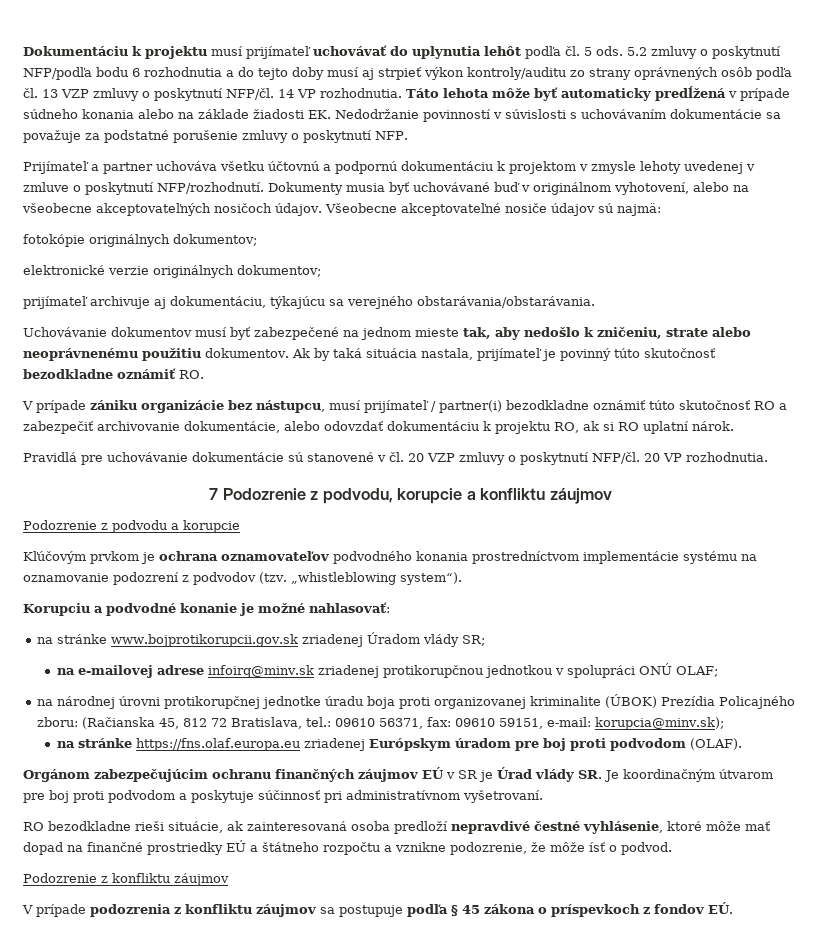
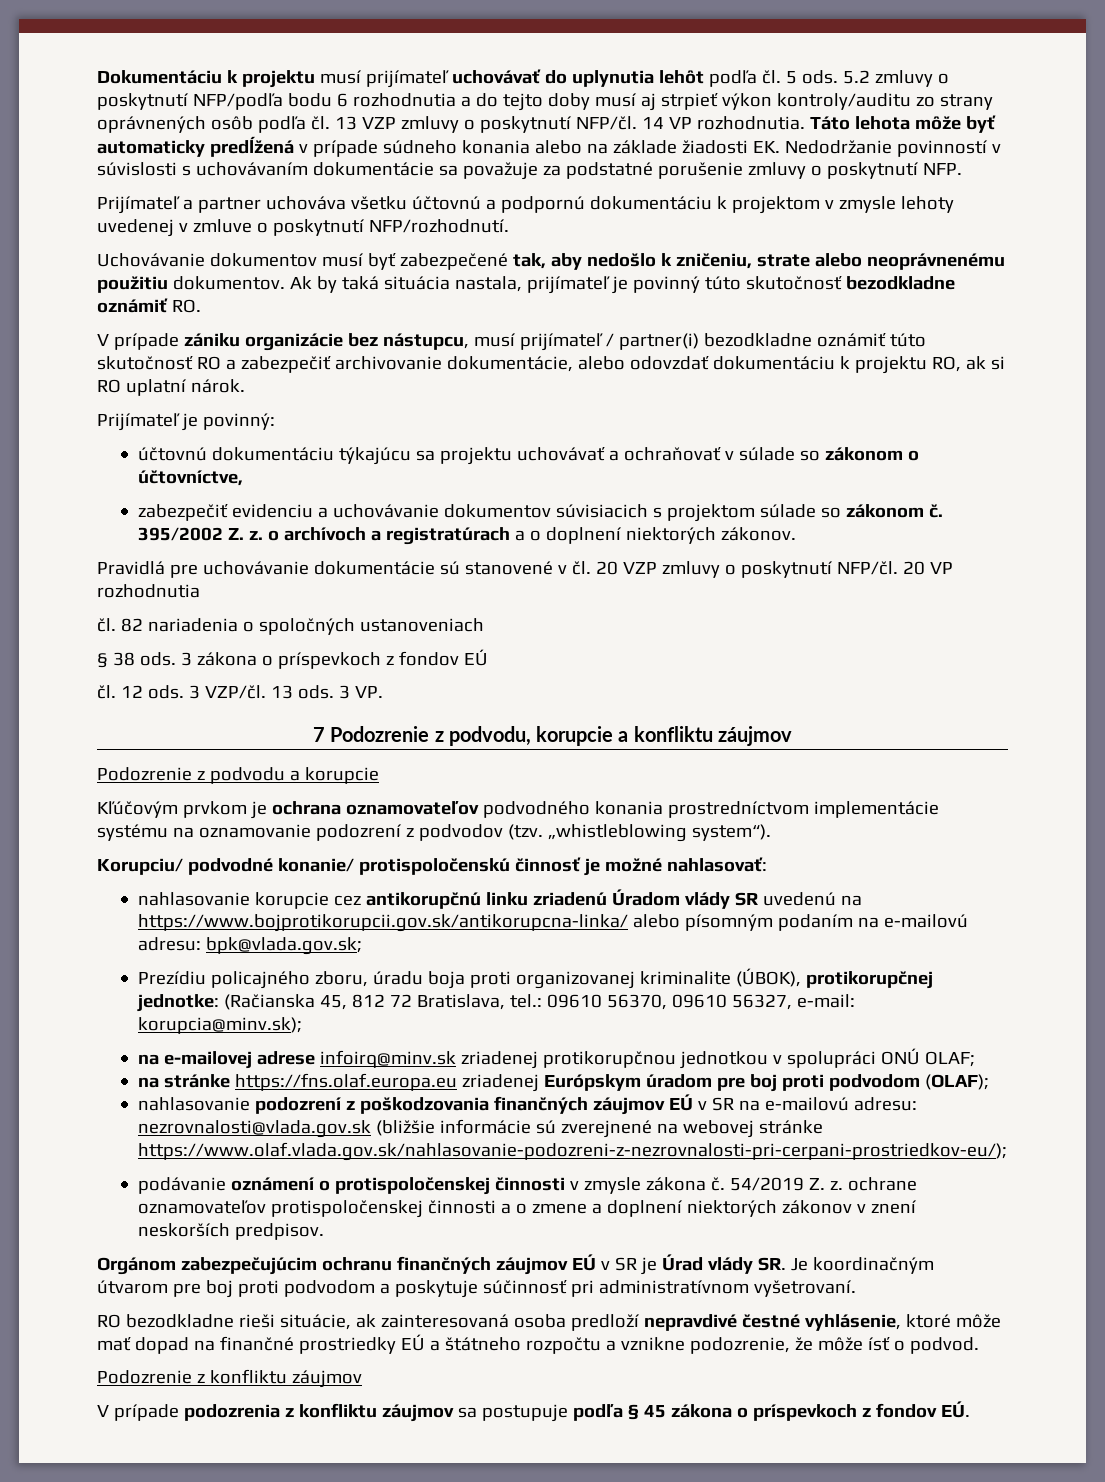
- Dokumenty musia byť uchovávané buď v originálnom vyhotovení, alebo na všeobecne akceptovateľných nosičoch údajov. Všeobecne akceptovateľné nosiče údajov sú najmä:
- fotokópie originálnych dokumentov;
- elektronické verzie originálnych dokumentov;
- prijímateľ archivuje aj dokumentáciu, týkajúcu sa verejného obstarávania/obstarávania.
- Uchovávanie dokumentov musí byť zabezpečené na jednom mieste tak, aby nedošlo k zničeniu, strate alebo neoprávnenému použitiu dokumentov.
+ Uchovávanie dokumentov musí byť zabezpečené tak, aby nedošlo k zničeniu, strate alebo neoprávnenému použitiu dokumentov.
+ Prijímateľ je povinný:
+ účtovnú dokumentáciu týkajúcu sa projektu uchovávať a ochraňovať v súlade so zákonom o účtovníctve,
+ zabezpečiť evidenciu a uchovávanie dokumentov súvisiacich s projektom súlade so zákonom č. 395/2002 Z. z. o archívoch a registratúrach a o doplnení niektorých zákonov.
- 20 VP rozhodnutia.
+ 20 VP rozhodnutia
+ čl. 82 nariadenia o spoločných ustanoveniach
+ § 38 ods. 3 zákona o príspevkoch z fondov EÚ
+ čl. 12 ods. 3 VZP/čl. 13 ods. 3 VP.
- Korupciu a podvodné konanie je možné nahlasovať:
- na stránke www.bojprotikorupcii.gov.sk zriadenej Úradom vlády SR;
+ Korupciu/ podvodné konanie/ protispoločenskú činnosť je možné nahlasovať:
+ nahlasovanie korupcie cez antikorupčnú linku zriadenú Úradom vlády SR uvedenú na https://www.bojprotikorupcii.gov.sk/antikorupcna-linka/ alebo písomným podaním na e-mailovú adresu: bpk@vlada.gov.sk;
+ Prezídiu policajného zboru, úradu boja proti organizovanej kriminalite (ÚBOK), protikorupčnej jednotke: (Račianska 45, 812 72 Bratislava, tel.: 09610 56370, 09610 56327, e-mail: korupcia@minv.sk);
- na národnej úrovni protikorupčnej jednotke úradu boja proti organizovanej kriminalite (ÚBOK) Prezídia Policajného zboru: (Račianska 45, 812 72 Bratislava, tel.: 09610 56371, fax: 09610 59151, e-mail: korupcia@minv.sk);
- na stránke https://fns.olaf.europa.eu zriadenej Európskym úradom pre boj proti podvodom (OLAF).
+ na stránke https://fns.olaf.europa.eu zriadenej Európskym úradom pre boj proti podvodom (OLAF);
+ nahlasovanie podozrení z poškodzovania finančných záujmov EÚ v SR na e-mailovú adresu: nezrovnalosti@vlada.gov.sk (bližšie informácie sú zverejnené na webovej stránke https://www.olaf.vlada.gov.sk/nahlasovanie-podozreni-z-nezrovnalosti-pri-cerpani-prostriedkov-eu/);
+ podávanie oznámení o protispoločenskej činnosti v zmysle zákona č. 54/2019 Z. z. ochrane oznamovateľov protispoločenskej činnosti a o zmene a doplnení niektorých zákonov v znení neskorších predpisov.

